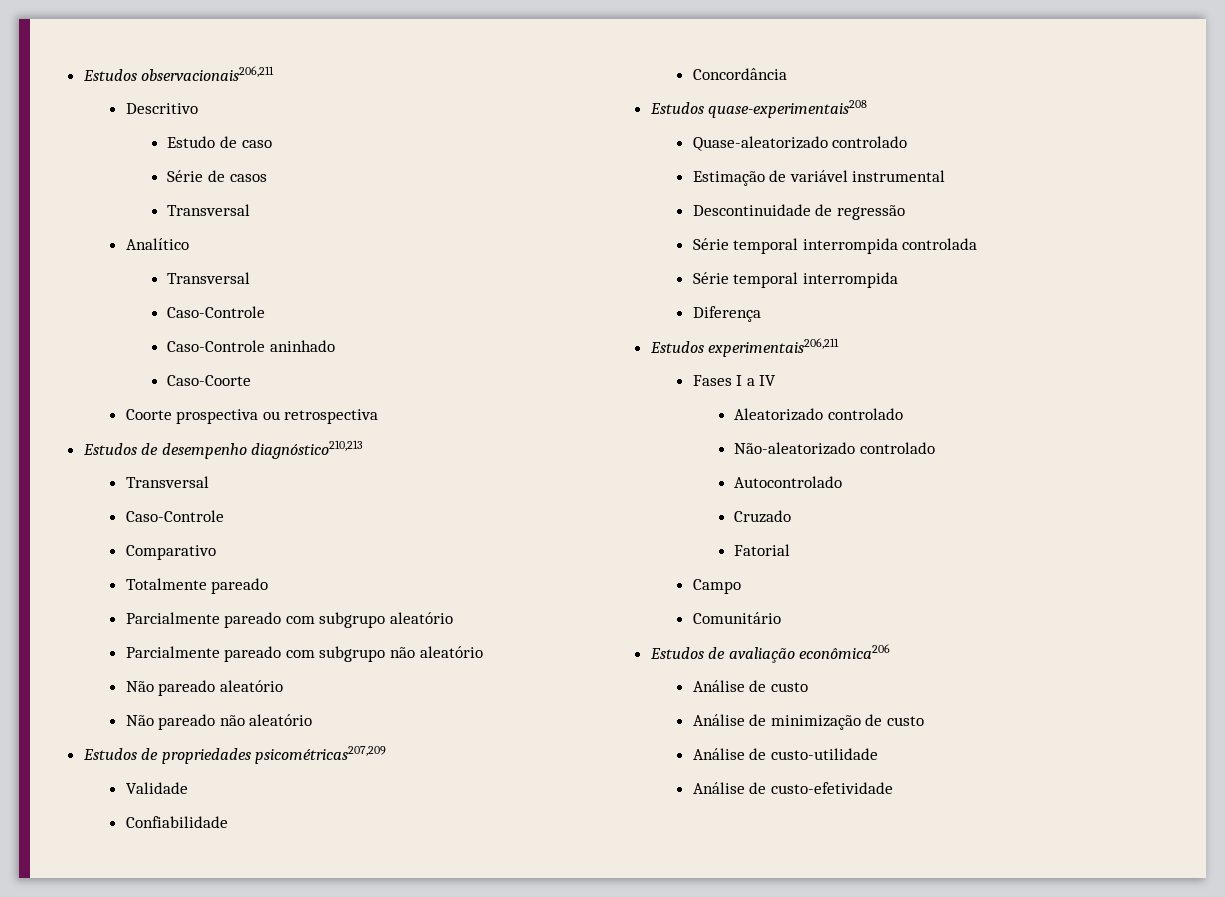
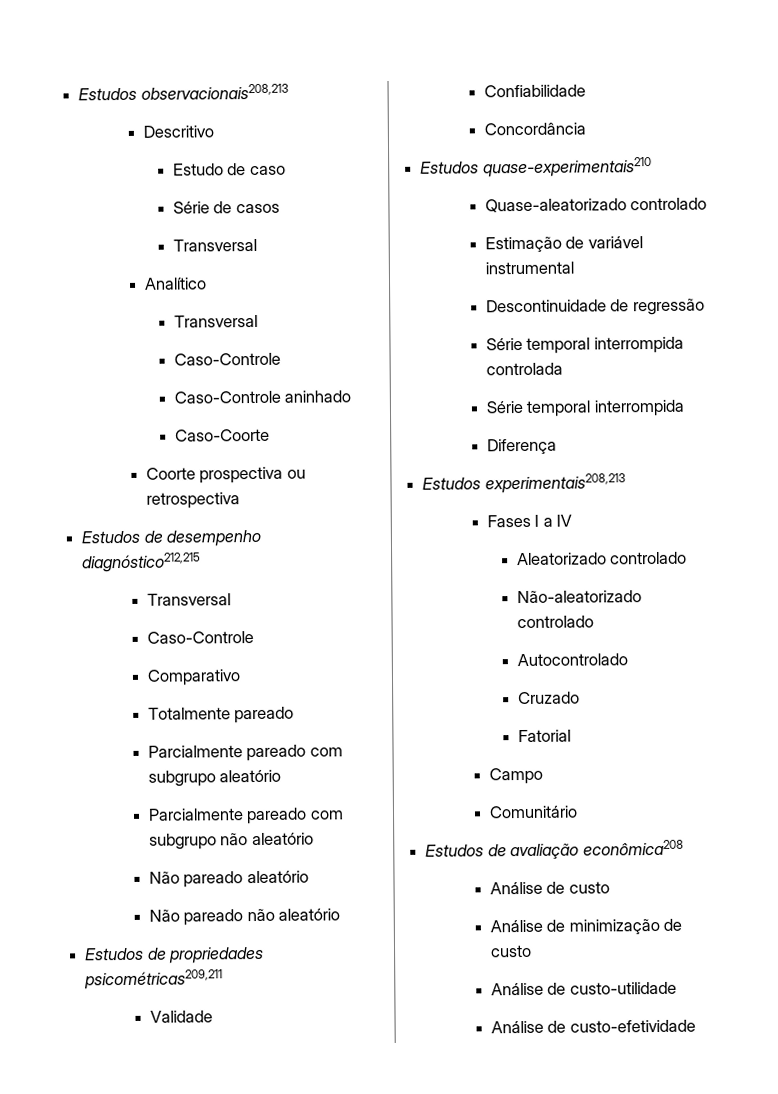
- Estudos observacionais206,211
+ Estudos observacionais208,213
- Estudos de desempenho diagnóstico210,213
+ Estudos de desempenho diagnóstico212,215
- Estudos de propriedades psicométricas207,209
+ Estudos de propriedades psicométricas209,211
- Estudos quase-experimentais208
+ Estudos quase-experimentais210
- Estudos experimentais206,211
+ Estudos experimentais208,213
- Estudos de avaliação econômica206
+ Estudos de avaliação econômica208

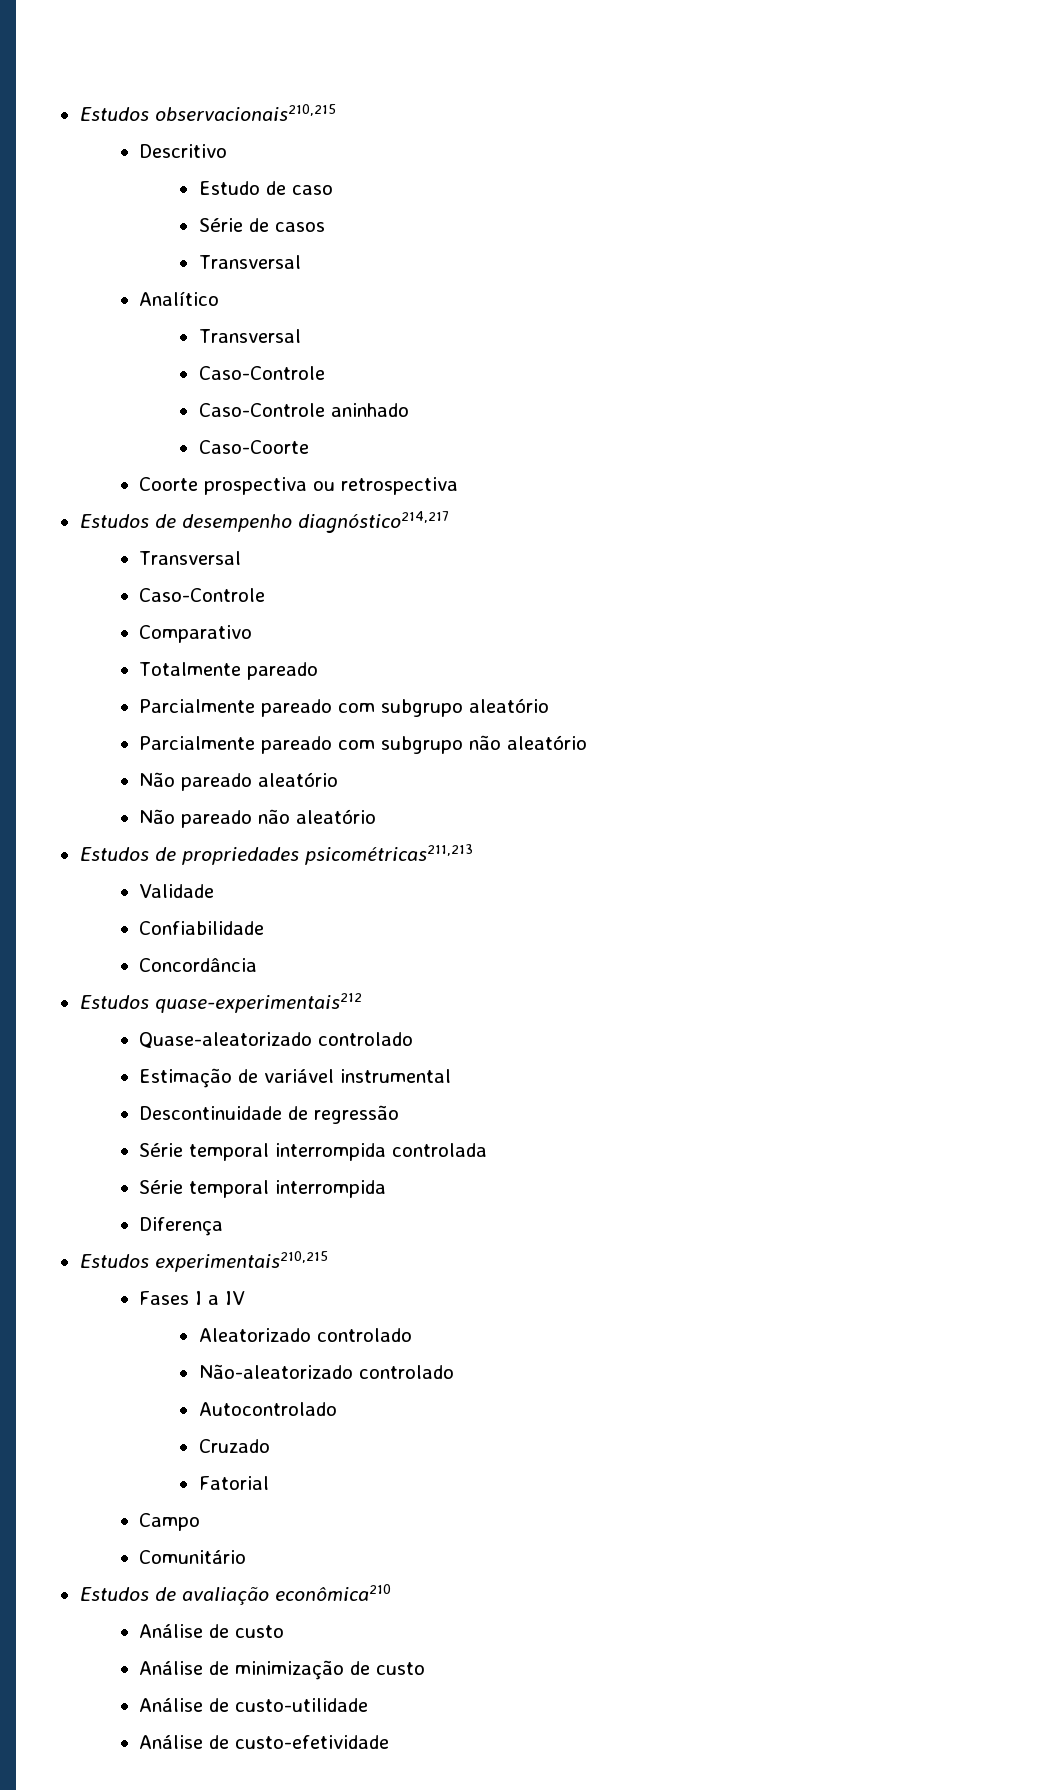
- Estudos observacionais208,213
+ Estudos observacionais210,215
- Estudos de desempenho diagnóstico212,215
+ Estudos de desempenho diagnóstico214,217
- Estudos de propriedades psicométricas209,211
+ Estudos de propriedades psicométricas211,213
- Estudos quase-experimentais210
+ Estudos quase-experimentais212
- Estudos experimentais208,213
+ Estudos experimentais210,215
- Estudos de avaliação econômica208
+ Estudos de avaliação econômica210

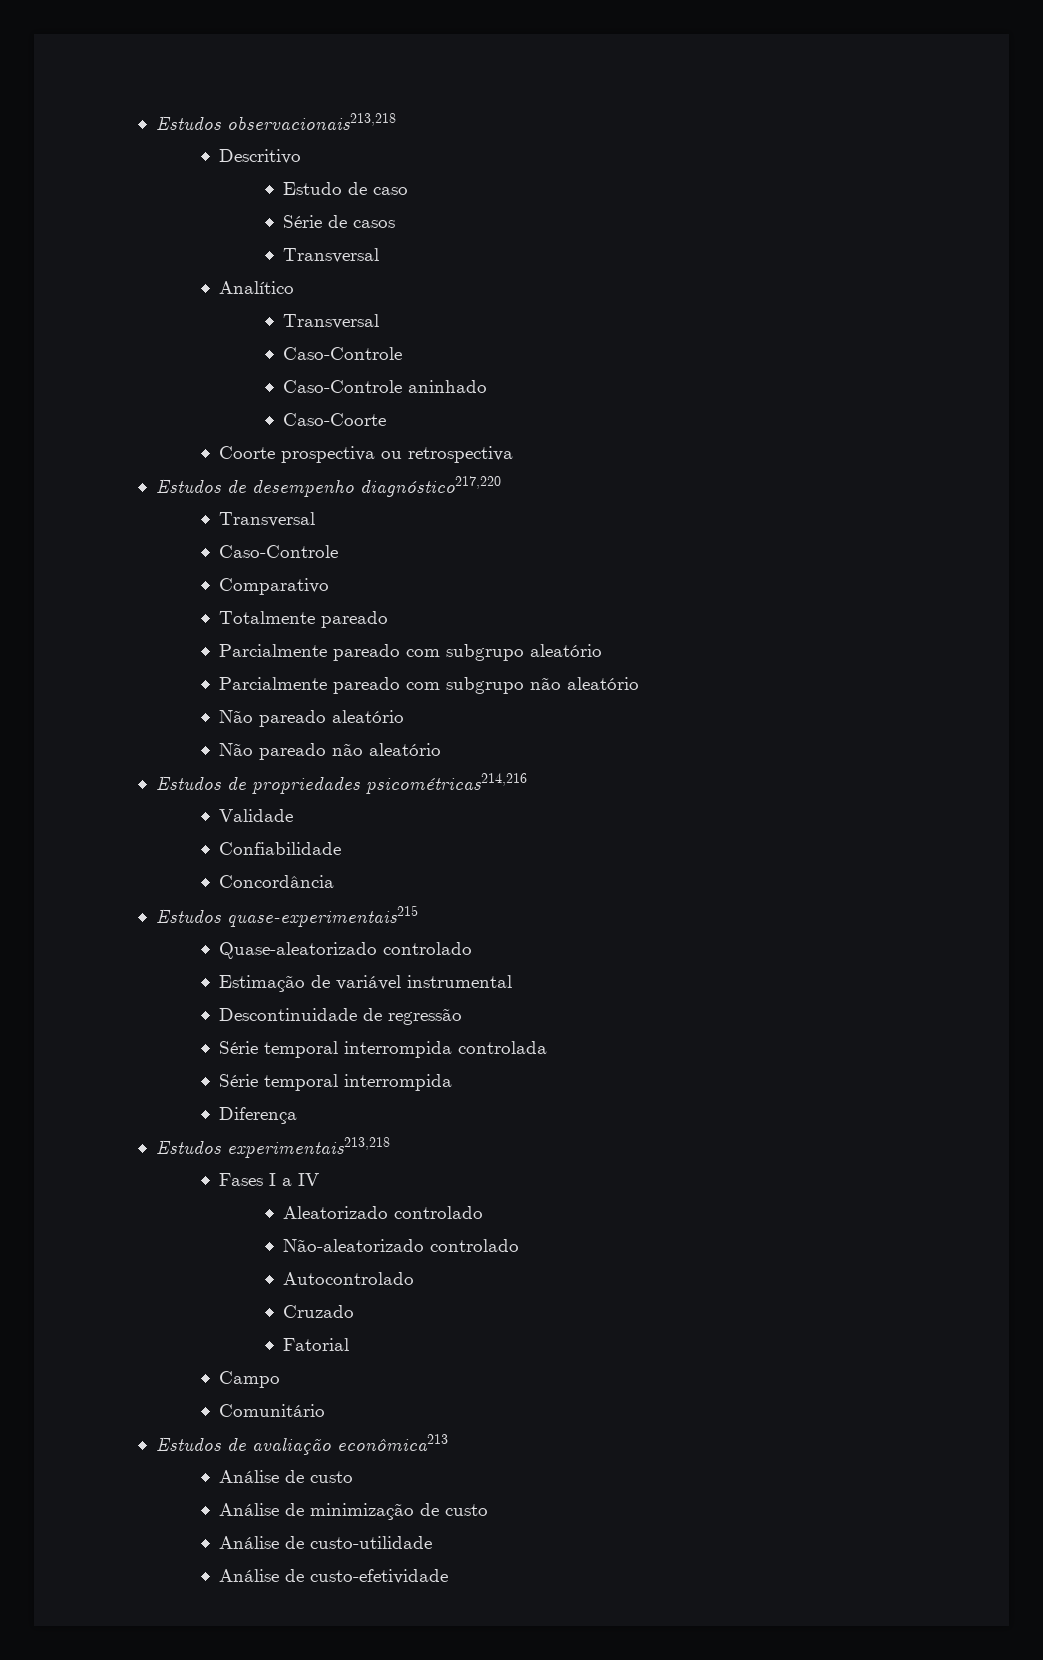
- Estudos observacionais210,215
+ Estudos observacionais213,218
- Estudos de desempenho diagnóstico214,217
+ Estudos de desempenho diagnóstico217,220
- Estudos de propriedades psicométricas211,213
+ Estudos de propriedades psicométricas214,216
- Estudos quase-experimentais212
+ Estudos quase-experimentais215
- Estudos experimentais210,215
+ Estudos experimentais213,218
- Estudos de avaliação econômica210
+ Estudos de avaliação econômica213

